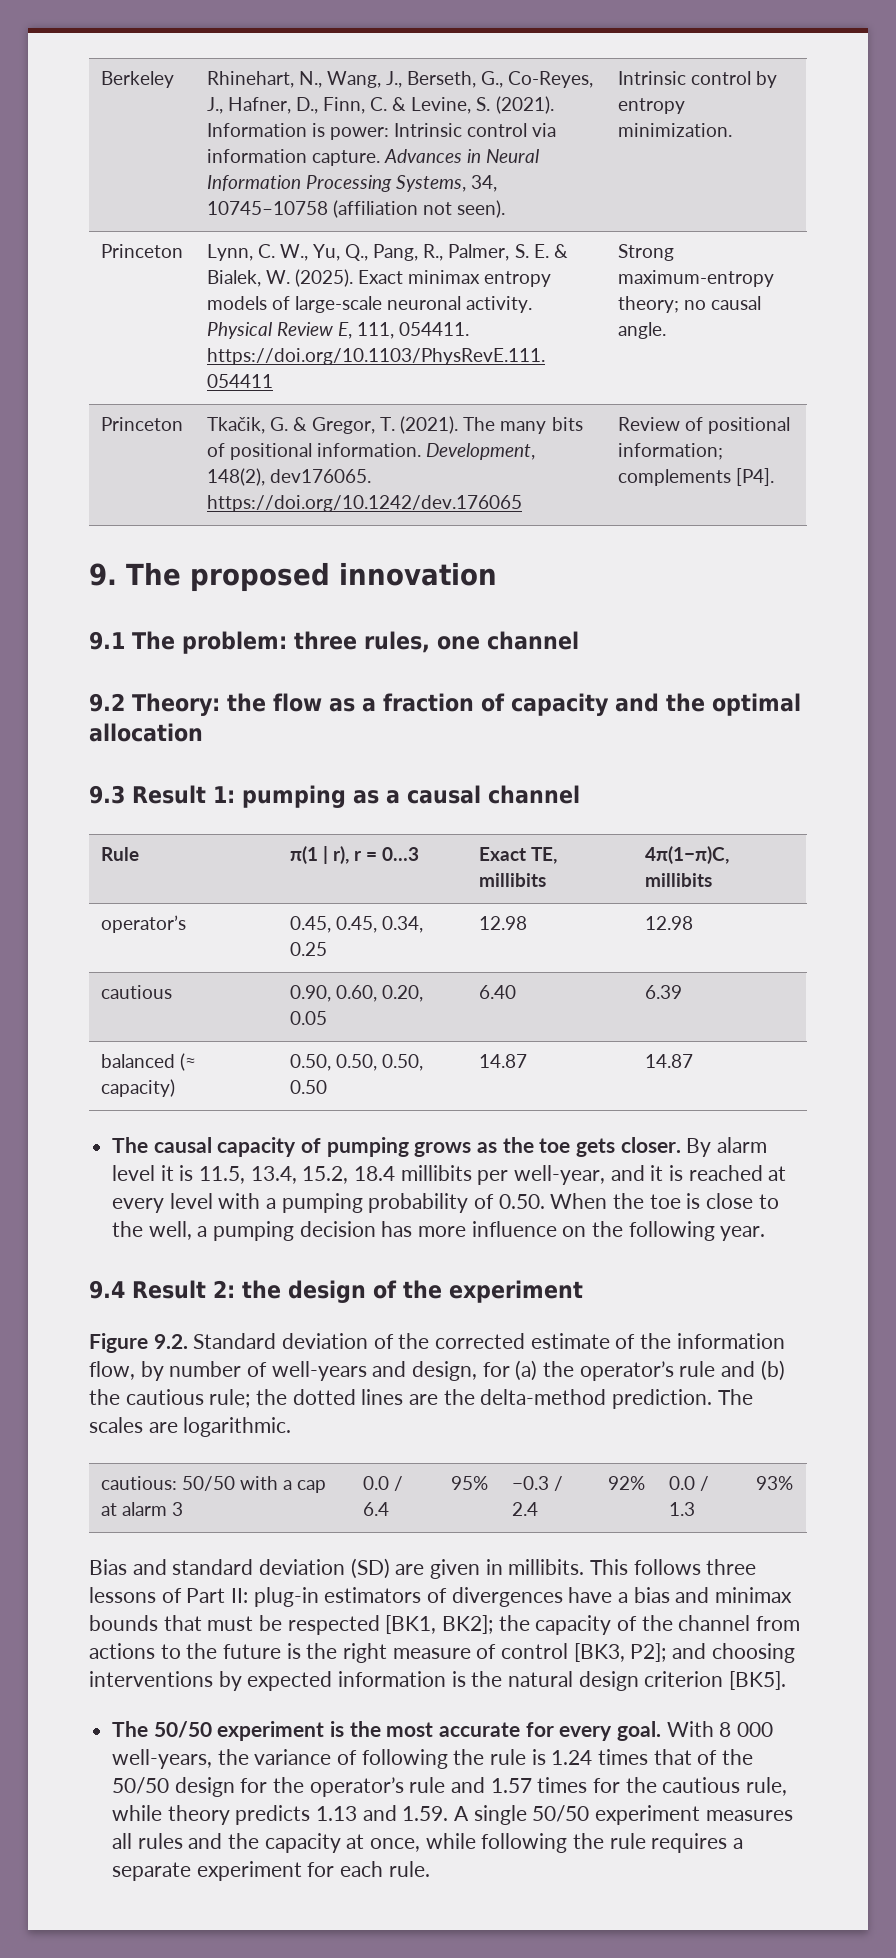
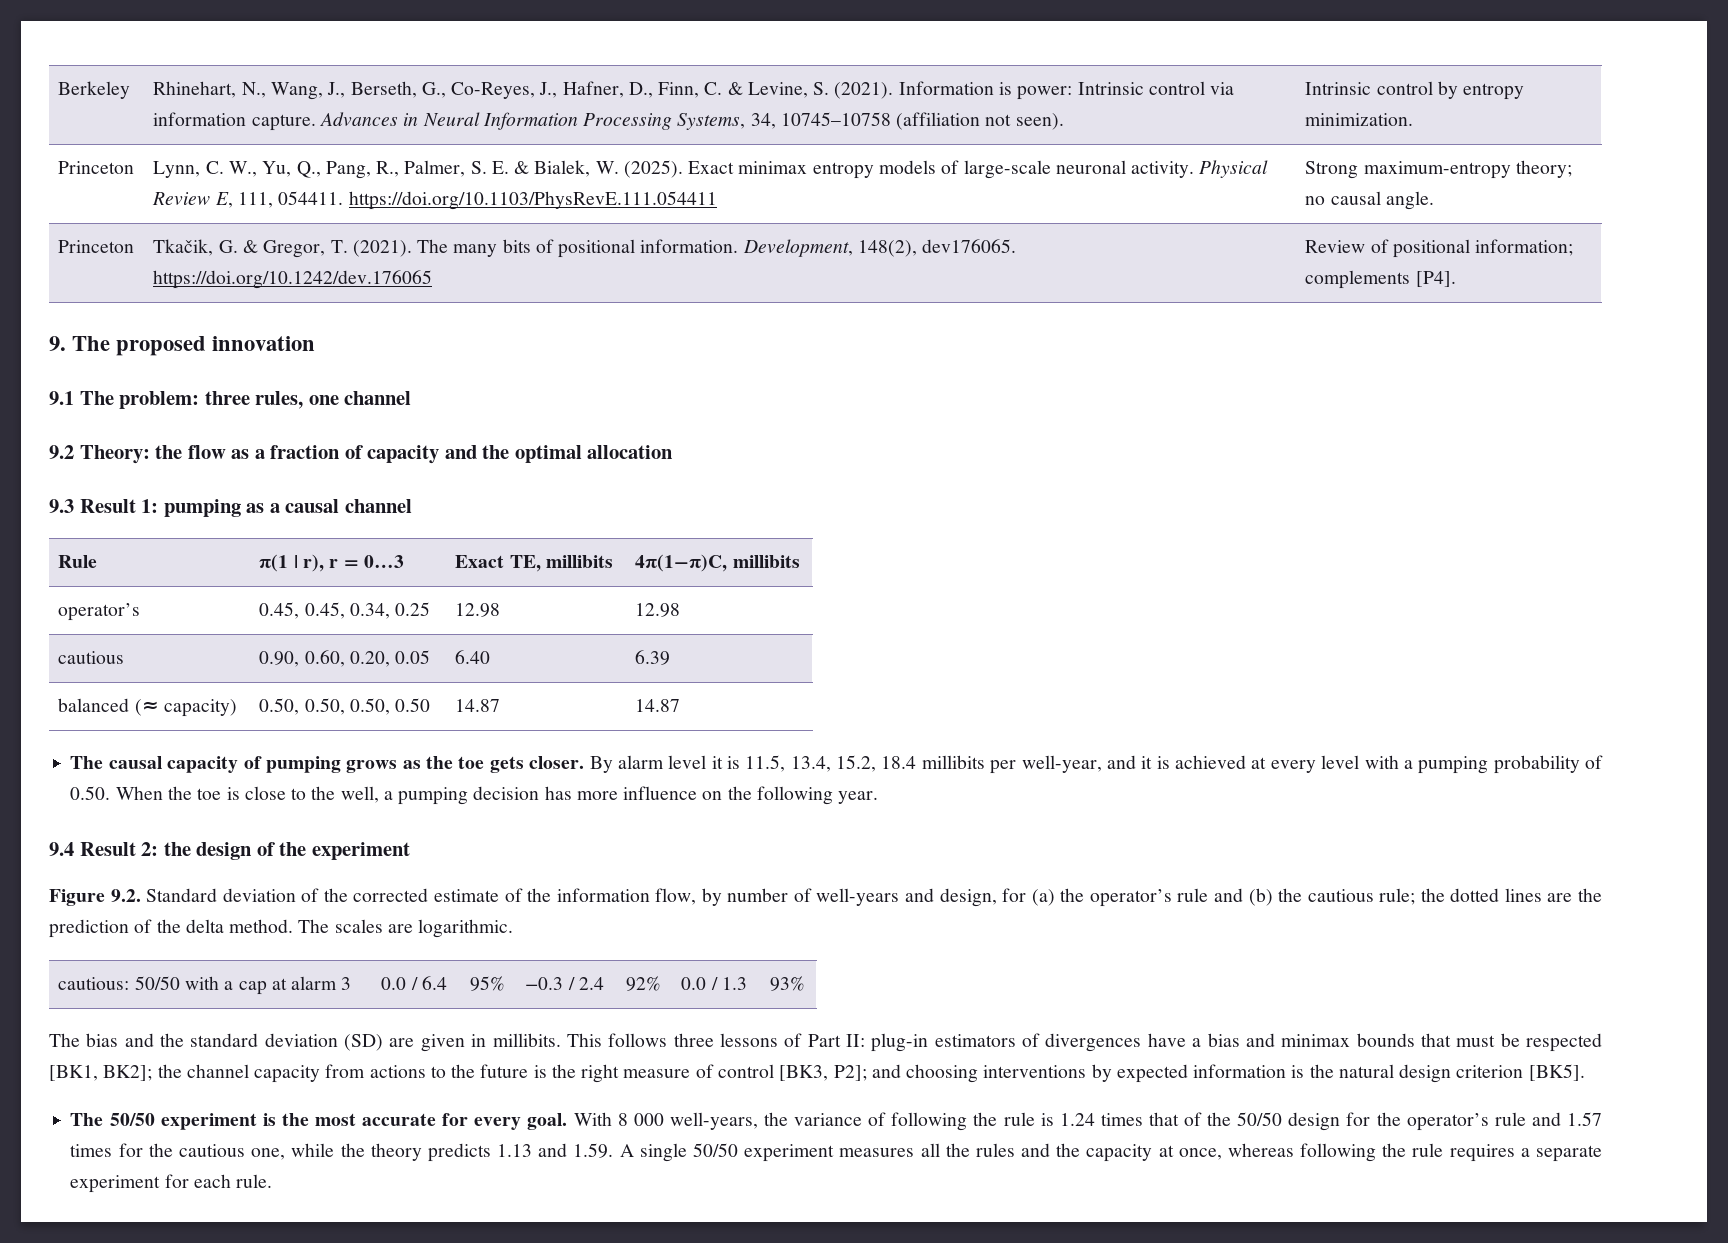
- By alarm level it is 11.5, 13.4, 15.2, 18.4 millibits per well-year, and it is reached at every level with a pumping probability of 0.50. When the toe is close to the well, a pumping decision has more influence on the following year.
+ By alarm level it is 11.5, 13.4, 15.2, 18.4 millibits per well-year, and it is achieved at every level with a pumping probability of 0.50. When the toe is close to the well, a pumping decision has more influence on the following year.
- Figure 9.2. Standard deviation of the corrected estimate of the information flow, by number of well-years and design, for (a) the operator’s rule and (b) the cautious rule; the dotted lines are the delta-method prediction.
+ Figure 9.2. Standard deviation of the corrected estimate of the information flow, by number of well-years and design, for (a) the operator’s rule and (b) the cautious rule; the dotted lines are the prediction of the delta method.
- Bias and standard deviation (SD) are given in millibits.
+ The bias and the standard deviation (SD) are given in millibits.
- This follows three lessons of Part II: plug-in estimators of divergences have a bias and minimax bounds that must be respected [BK1, BK2]; the capacity of the channel from actions to the future is the right measure of control [BK3, P2]; and choosing interventions by expected information is the natural design criterion [BK5].
+ This follows three lessons of Part II: plug-in estimators of divergences have a bias and minimax bounds that must be respected [BK1, BK2]; the channel capacity from actions to the future is the right measure of control [BK3, P2]; and choosing interventions by expected information is the natural design criterion [BK5].
- With 8 000 well-years, the variance of following the rule is 1.24 times that of the 50/50 design for the operator’s rule and 1.57 times for the cautious rule, while theory predicts 1.13 and 1.59. A single 50/50 experiment measures all rules and the capacity at once, while following the rule requires a separate experiment for each rule.
+ With 8 000 well-years, the variance of following the rule is 1.24 times that of the 50/50 design for the operator’s rule and 1.57 times for the cautious one, while the theory predicts 1.13 and 1.59. A single 50/50 experiment measures all the rules and the capacity at once, whereas following the rule requires a separate experiment for each rule.

